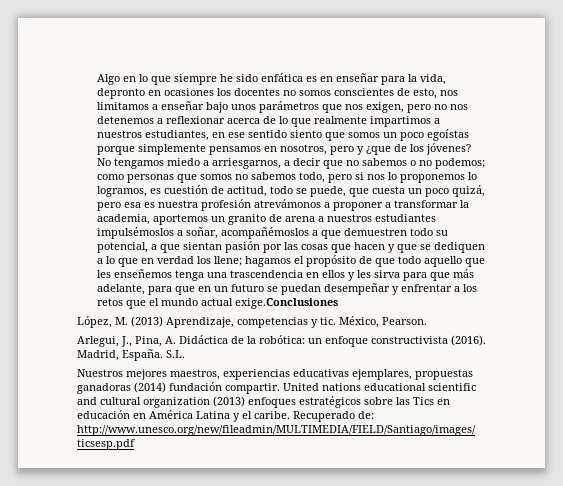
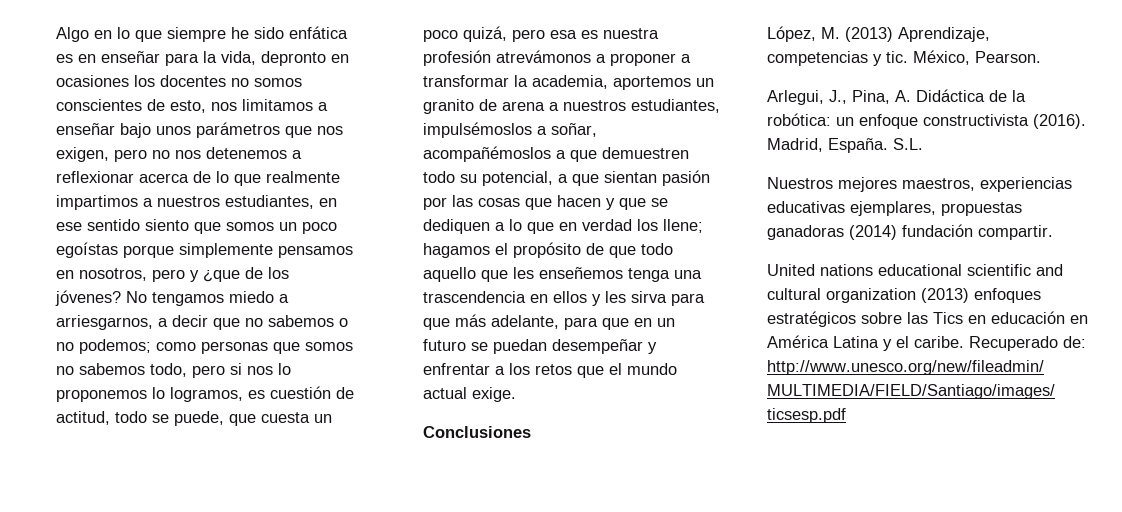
- como personas que somos no sabemos todo, pero si nos lo proponemos lo logramos, es cuestión de actitud, todo se puede, que cuesta un poco quizá, pero esa es nuestra profesión atrevámonos a proponer a transformar la academia, aportemos un granito de arena a nuestros estudiantes impulsémoslos a soñar, acompañémoslos a que demuestren todo su potencial, a que sientan pasión por las cosas que hacen y que se dediquen a lo que en verdad los llene;
+ como personas que somos no sabemos todo, pero si nos lo proponemos lo logramos, es cuestión de actitud, todo se puede, que cuesta un poco quizá, pero esa es nuestra profesión atrevámonos a proponer a transformar la academia, aportemos un granito de arena a nuestros estudiantes, impulsémoslos a soñar, acompañémoslos a que demuestren todo su potencial, a que sientan pasión por las cosas que hacen y que se dediquen a lo que en verdad los llene;
- hagamos el propósito de que todo aquello que les enseñemos tenga una trascendencia en ellos y les sirva para que más adelante, para que en un futuro se puedan desempeñar y enfrentar a los retos que el mundo actual exige.Conclusiones
+ hagamos el propósito de que todo aquello que les enseñemos tenga una trascendencia en ellos y les sirva para que más adelante, para que en un futuro se puedan desempeñar y enfrentar a los retos que el mundo actual exige.
+ Conclusiones
- Nuestros mejores maestros, experiencias educativas ejemplares, propuestas ganadoras (2014) fundación compartir. United nations educational scientific and cultural organization (2013) enfoques estratégicos sobre las Tics en educación en América Latina y el caribe.
+ Nuestros mejores maestros, experiencias educativas ejemplares, propuestas ganadoras (2014) fundación compartir.
+ United nations educational scientific and cultural organization (2013) enfoques estratégicos sobre las Tics en educación en América Latina y el caribe.

